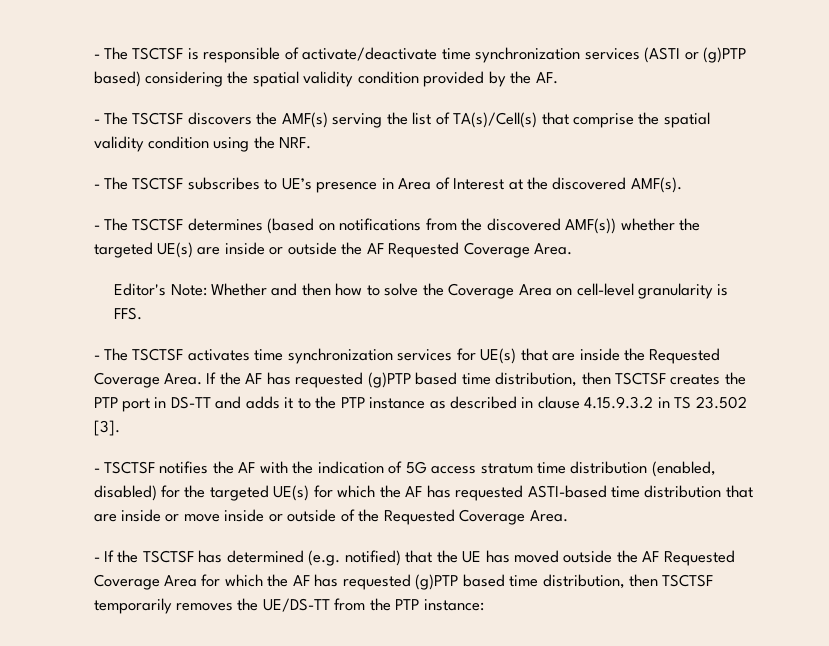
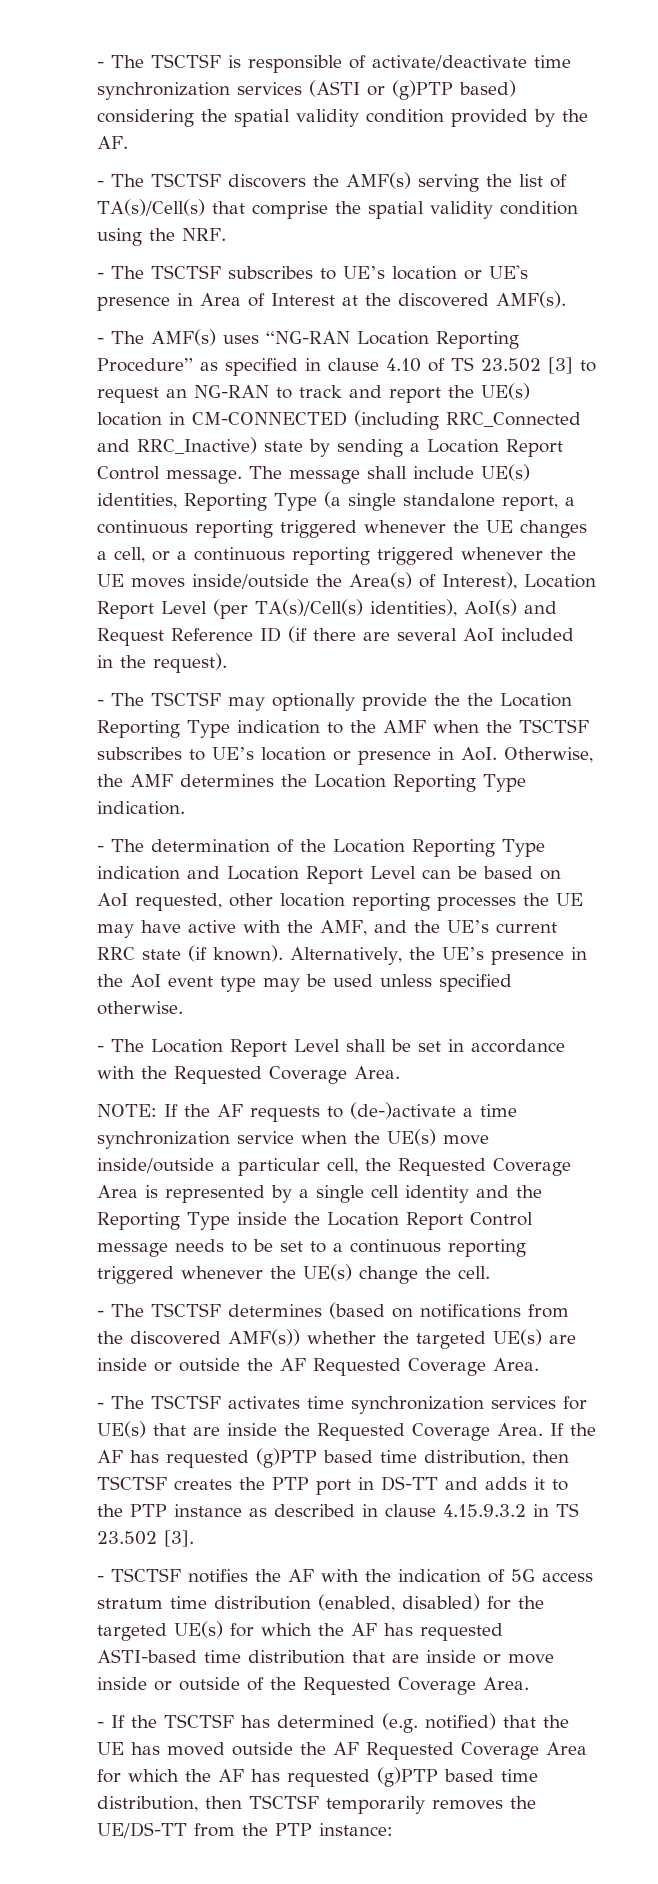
- - The TSCTSF subscribes to UE’s presence in Area of Interest at the discovered AMF(s).
+ - The TSCTSF subscribes to UE’s location or UE's presence in Area of Interest at the discovered AMF(s).
+ - The AMF(s) uses “NG-RAN Location Reporting Procedure” as specified in clause 4.10 of TS 23.502 [3] to request an NG-RAN to track and report the UE(s) location in CM-CONNECTED (including RRC_Connected and RRC_Inactive) state by sending a Location Report Control message. The message shall include UE(s) identities, Reporting Type (a single standalone report, a continuous reporting triggered whenever the UE changes a cell, or a continuous reporting triggered whenever the UE moves inside/outside the Area(s) of Interest), Location Report Level (per TA(s)/Cell(s) identities), AoI(s) and Request Reference ID (if there are several AoI included in the request).
+ - The TSCTSF may optionally provide the the Location Reporting Type indication to the AMF when the TSCTSF subscribes to UE’s location or presence in AoI. Otherwise, the AMF determines the Location Reporting Type indication.
+ - The determination of the Location Reporting Type indication and Location Report Level can be based on AoI requested, other location reporting processes the UE may have active with the AMF, and the UE’s current RRC state (if known). Alternatively, the UE’s presence in the AoI event type may be used unless specified otherwise.
+ - The Location Report Level shall be set in accordance with the Requested Coverage Area.
+ NOTE: If the AF requests to (de-)activate a time synchronization service when the UE(s) move inside/outside a particular cell, the Requested Coverage Area is represented by a single cell identity and the Reporting Type inside the Location Report Control message needs to be set to a continuous reporting triggered whenever the UE(s) change the cell.
- Editor's Note: Whether and then how to solve the Coverage Area on cell-level granularity is FFS.

